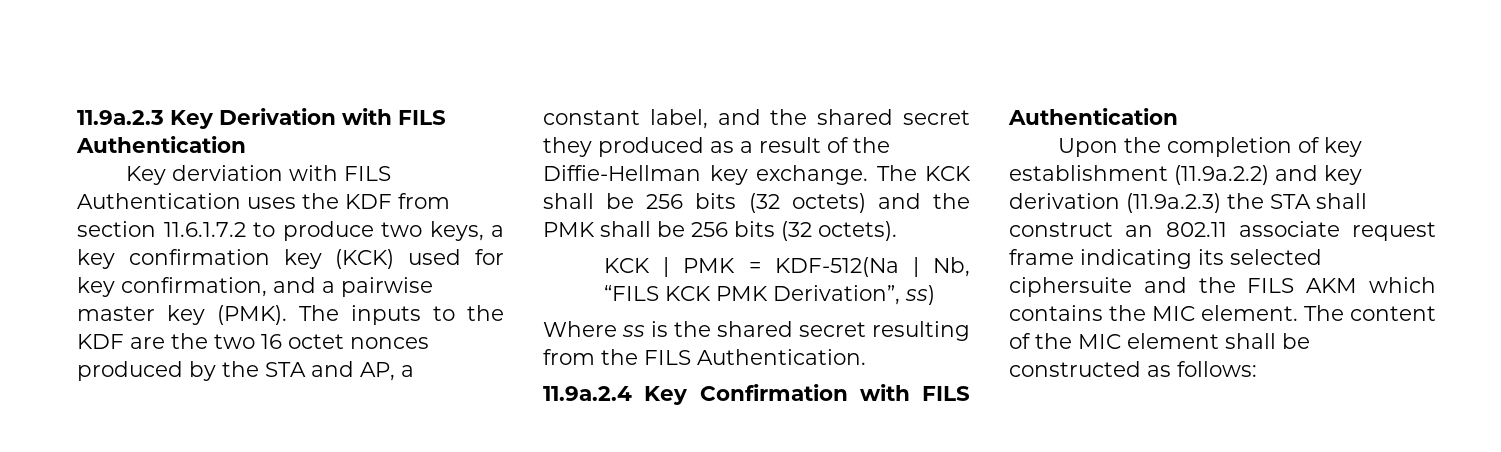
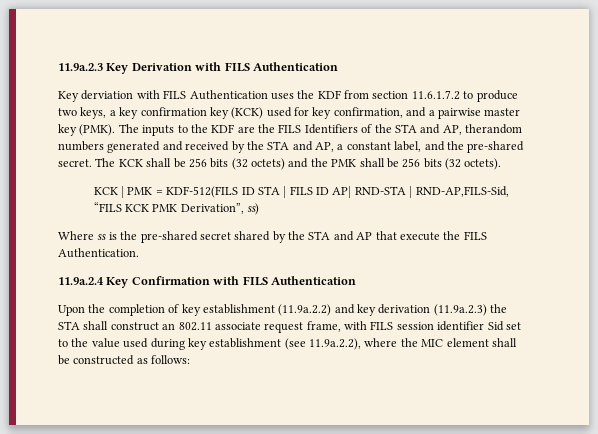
- The inputs to the KDF are the two 16 octet nonces produced by the STA and AP, a constant label, and the shared secret they produced as a result of the Diffie-Hellman key exchange.
+ The inputs to the KDF are the FILS Identifiers of the STA and AP, therandom numbers generated and received by the STA and AP, a constant label, and the pre-shared secret.
- KCK | PMK = KDF-512(Na | Nb, “FILS KCK PMK Derivation”, ss)
+ KCK | PMK = KDF-512(FILS ID STA | FILS ID AP| RND-STA | RND-AP,FILS-Sid, “FILS KCK PMK Derivation”, ss)
- Where ss is the shared secret resulting from the FILS Authentication.
+ Where ss is the pre-shared secret shared by the STA and AP that execute the FILS Authentication.
- Upon the completion of key establishment (11.9a.2.2) and key derivation (11.9a.2.3) the STA shall construct an 802.11 associate request frame indicating its selected ciphersuite and the FILS AKM which contains the MIC element. The content of the MIC element shall be constructed as follows:
+ Upon the completion of key establishment (11.9a.2.2) and key derivation (11.9a.2.3) the STA shall construct an 802.11 associate request frame, with FILS session identifier Sid set to the value used during key establishment (see 11.9a.2.2), where the MIC element shall be constructed as follows:

